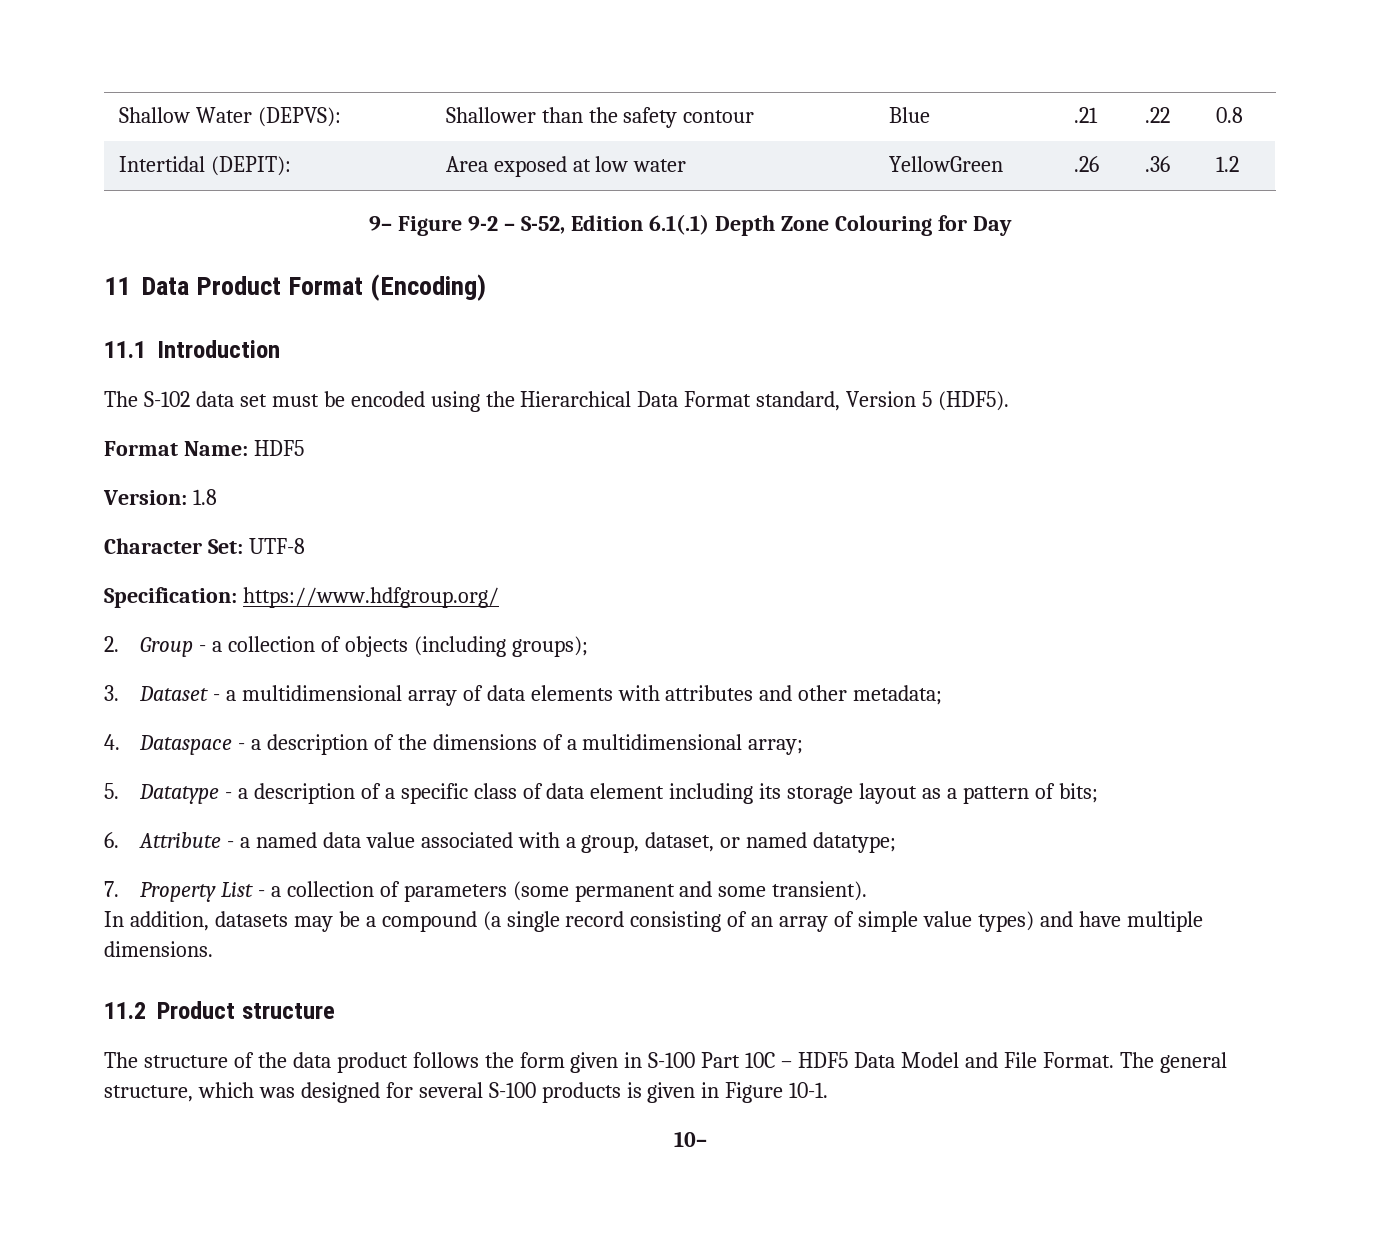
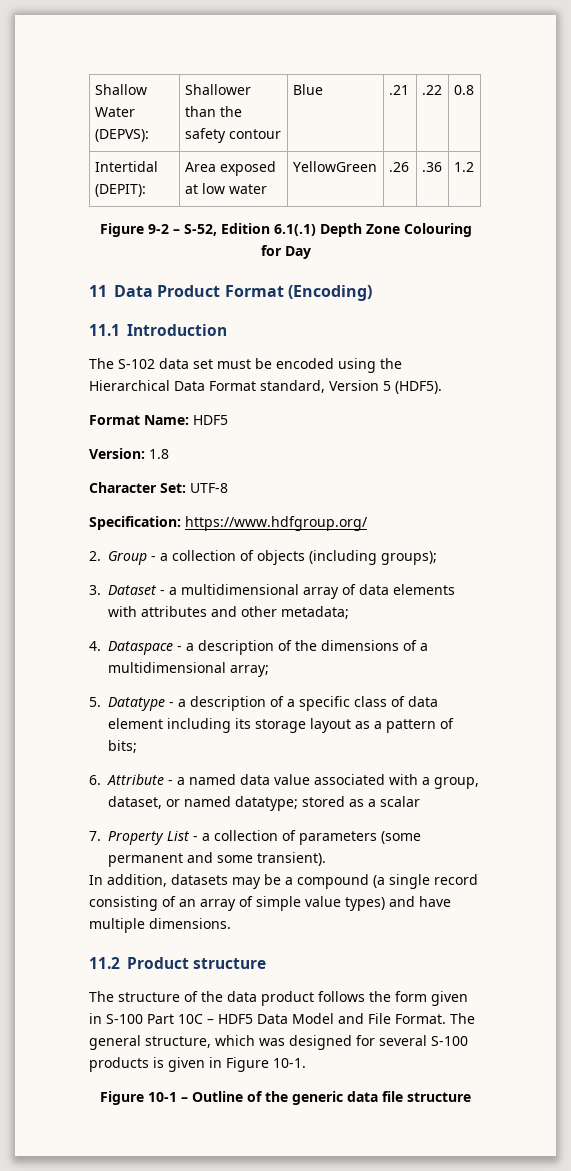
- 9– Figure 9-2 – S-52, Edition 6.1(.1) Depth Zone Colouring for Day
+ Figure 9-2 – S-52, Edition 6.1(.1) Depth Zone Colouring for Day
- 6. Attribute - a named data value associated with a group, dataset, or named datatype;
+ 6. Attribute - a named data value associated with a group, dataset, or named datatype; stored as a scalar
- 10–
+ Figure 10-1 – Outline of the generic data file structure

